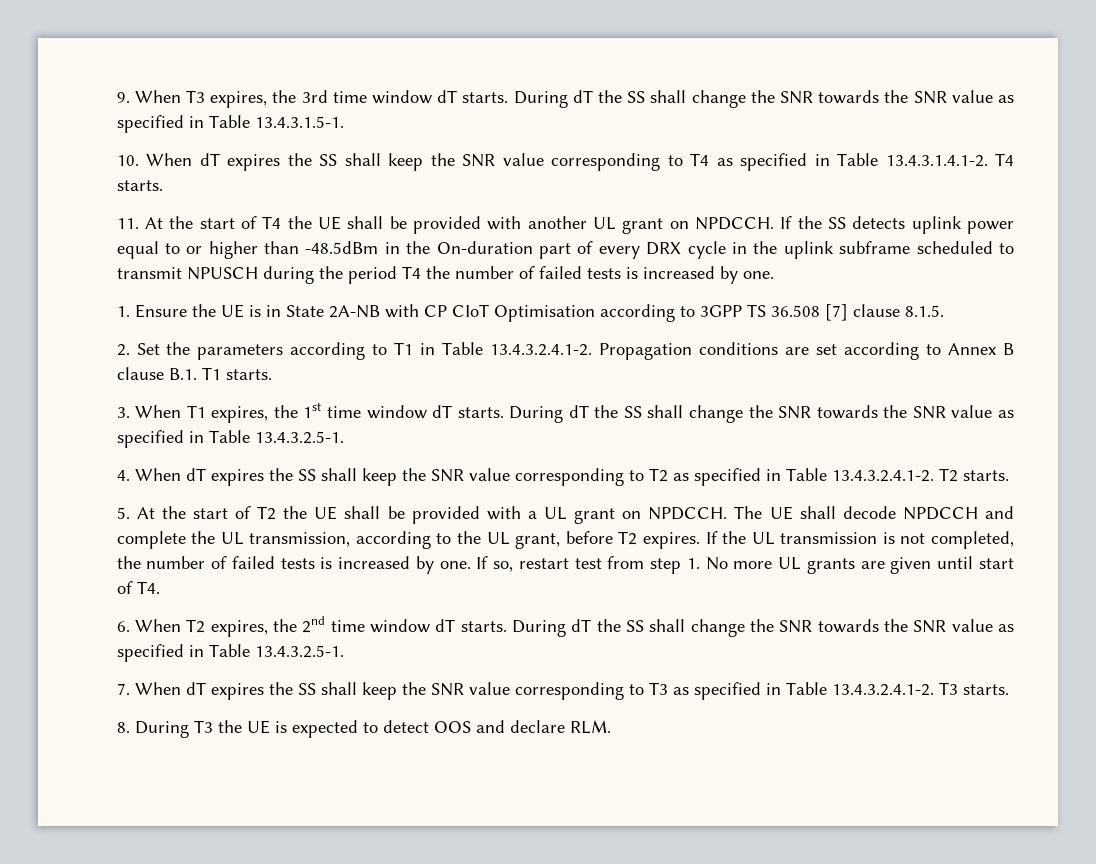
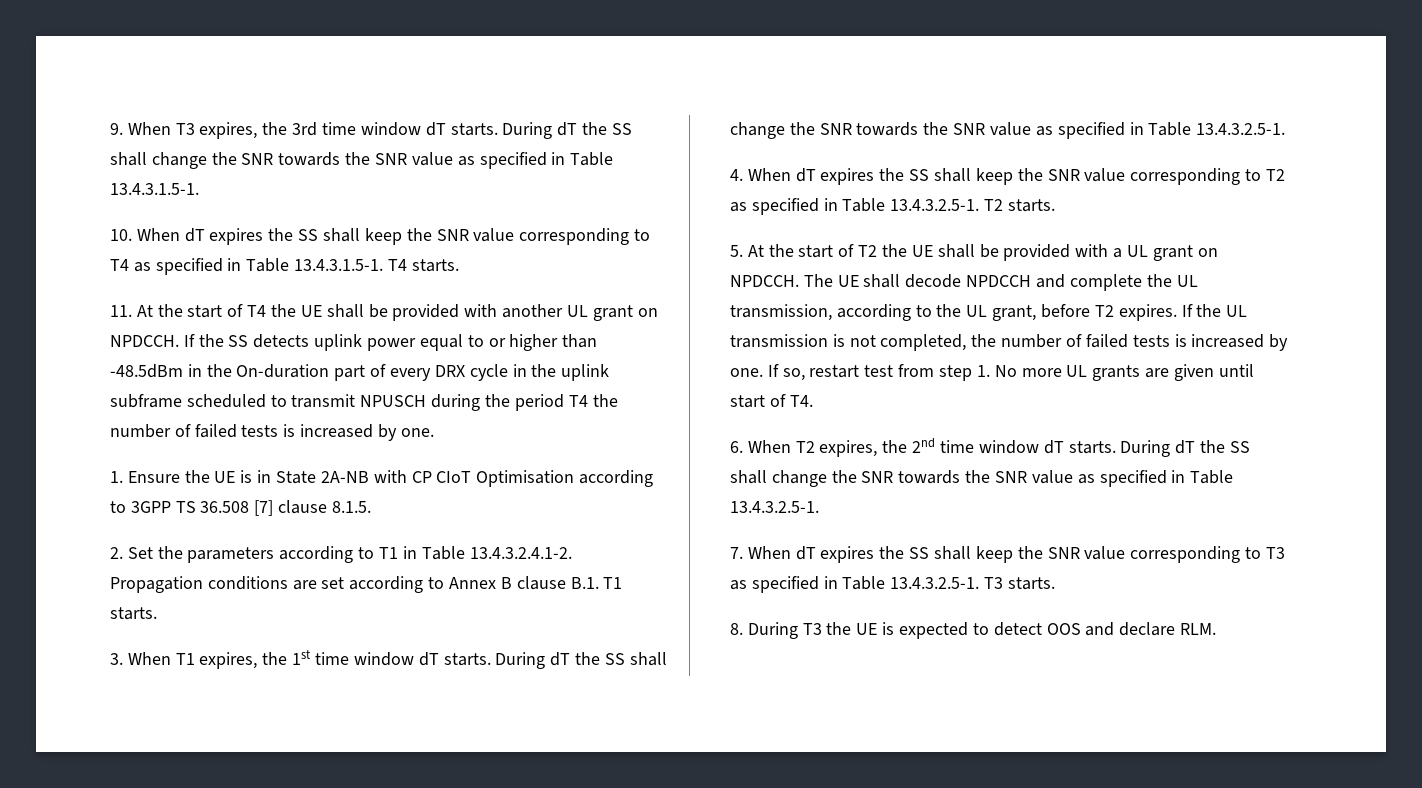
- 10. When dT expires the SS shall keep the SNR value corresponding to T4 as specified in Table 13.4.3.1.4.1-2. T4 starts.
+ 10. When dT expires the SS shall keep the SNR value corresponding to T4 as specified in Table 13.4.3.1.5-1. T4 starts.
- 4. When dT expires the SS shall keep the SNR value corresponding to T2 as specified in Table 13.4.3.2.4.1-2. T2 starts.
+ 4. When dT expires the SS shall keep the SNR value corresponding to T2 as specified in Table 13.4.3.2.5-1. T2 starts.
- 7. When dT expires the SS shall keep the SNR value corresponding to T3 as specified in Table 13.4.3.2.4.1-2. T3 starts.
+ 7. When dT expires the SS shall keep the SNR value corresponding to T3 as specified in Table 13.4.3.2.5-1. T3 starts.

